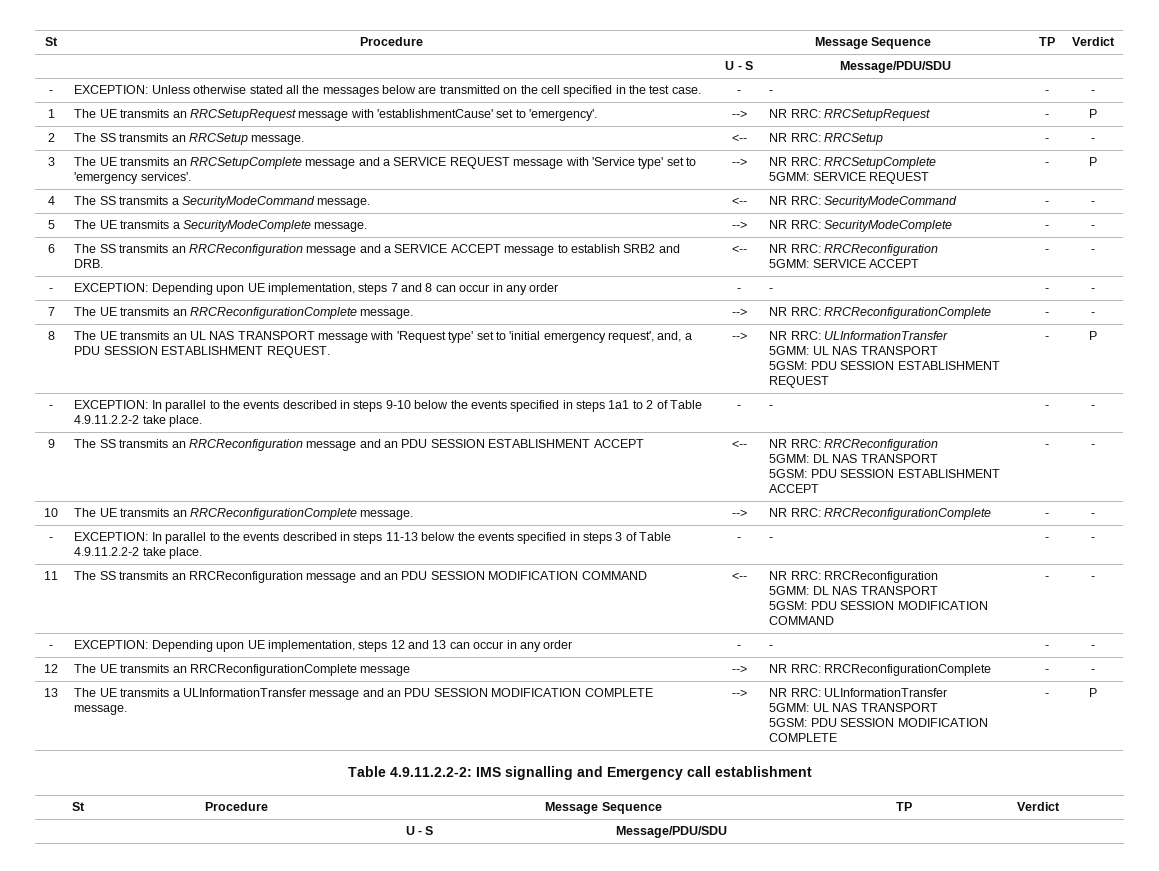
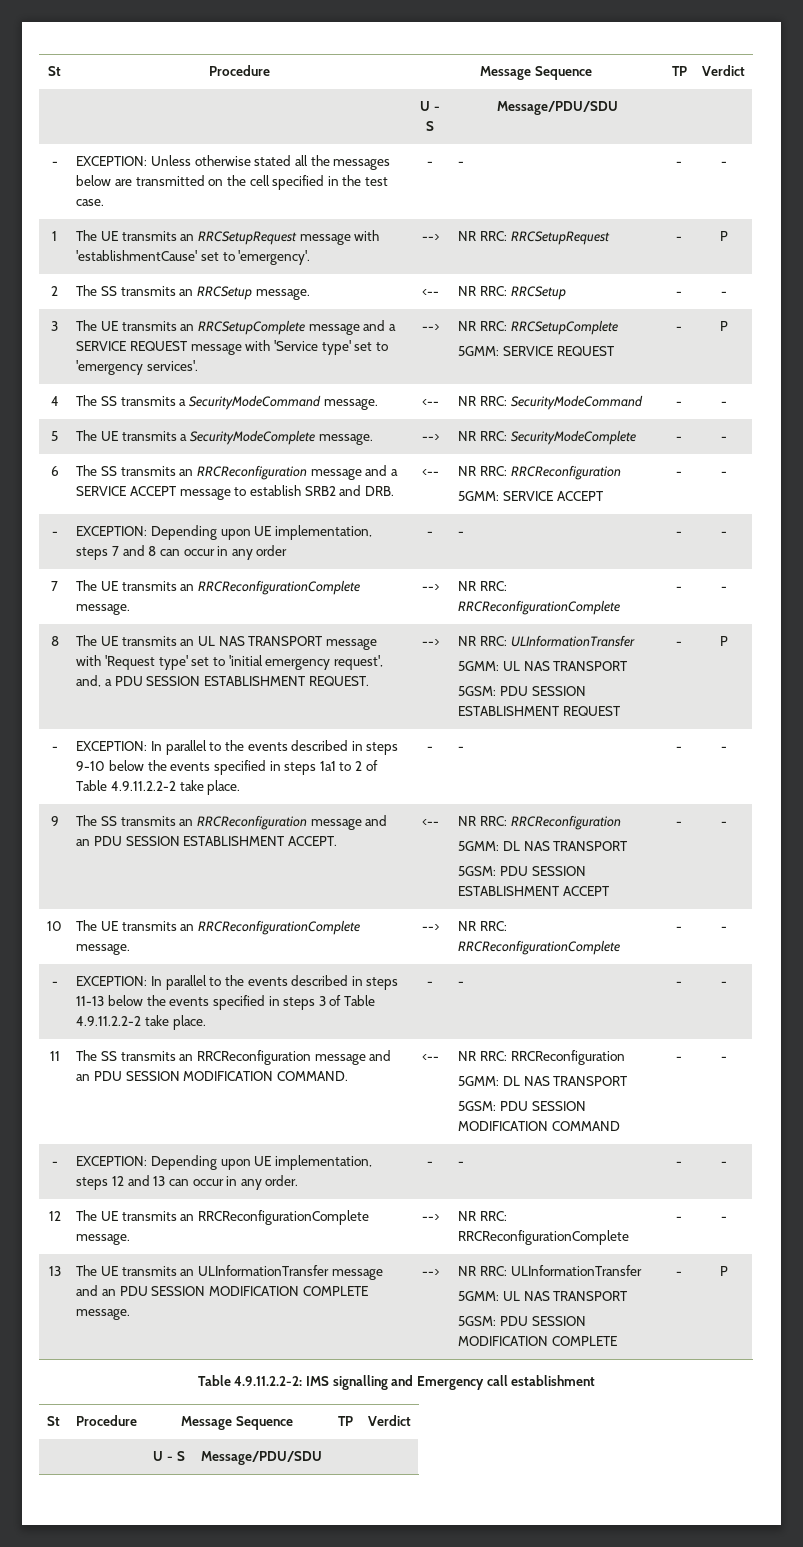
- 9 | The SS transmits an RRCReconfiguration message and an PDU SESSION ESTABLISHMENT ACCEPT | <-- | NR RRC: RRCReconfiguration
+ 9 | The SS transmits an RRCReconfiguration message and an PDU SESSION ESTABLISHMENT ACCEPT. | <-- | NR RRC: RRCReconfiguration
- 11 | The SS transmits an RRCReconfiguration message and an PDU SESSION MODIFICATION COMMAND | <-- | NR RRC: RRCReconfiguration
+ 11 | The SS transmits an RRCReconfiguration message and an PDU SESSION MODIFICATION COMMAND. | <-- | NR RRC: RRCReconfiguration
- - | EXCEPTION: Depending upon UE implementation, steps 12 and 13 can occur in any order | - | - | - | -
+ - | EXCEPTION: Depending upon UE implementation, steps 12 and 13 can occur in any order. | - | - | - | -
- 12 | The UE transmits an RRCReconfigurationComplete message | --> | NR RRC: RRCReconfigurationComplete | - | -
+ 12 | The UE transmits an RRCReconfigurationComplete message. | --> | NR RRC: RRCReconfigurationComplete | - | -
- 13 | The UE transmits a ULInformationTransfer message and an PDU SESSION MODIFICATION COMPLETE message. | --> | NR RRC: ULInformationTransfer
+ 13 | The UE transmits an ULInformationTransfer message and an PDU SESSION MODIFICATION COMPLETE message. | --> | NR RRC: ULInformationTransfer

